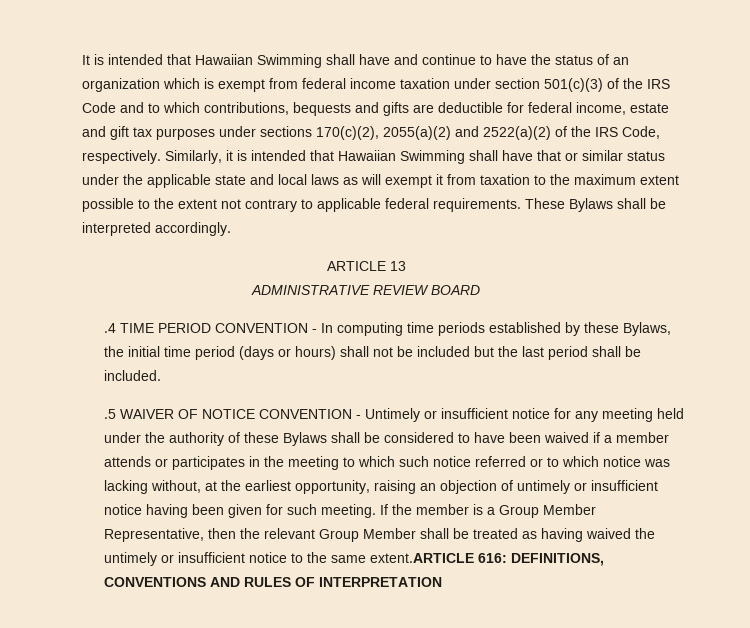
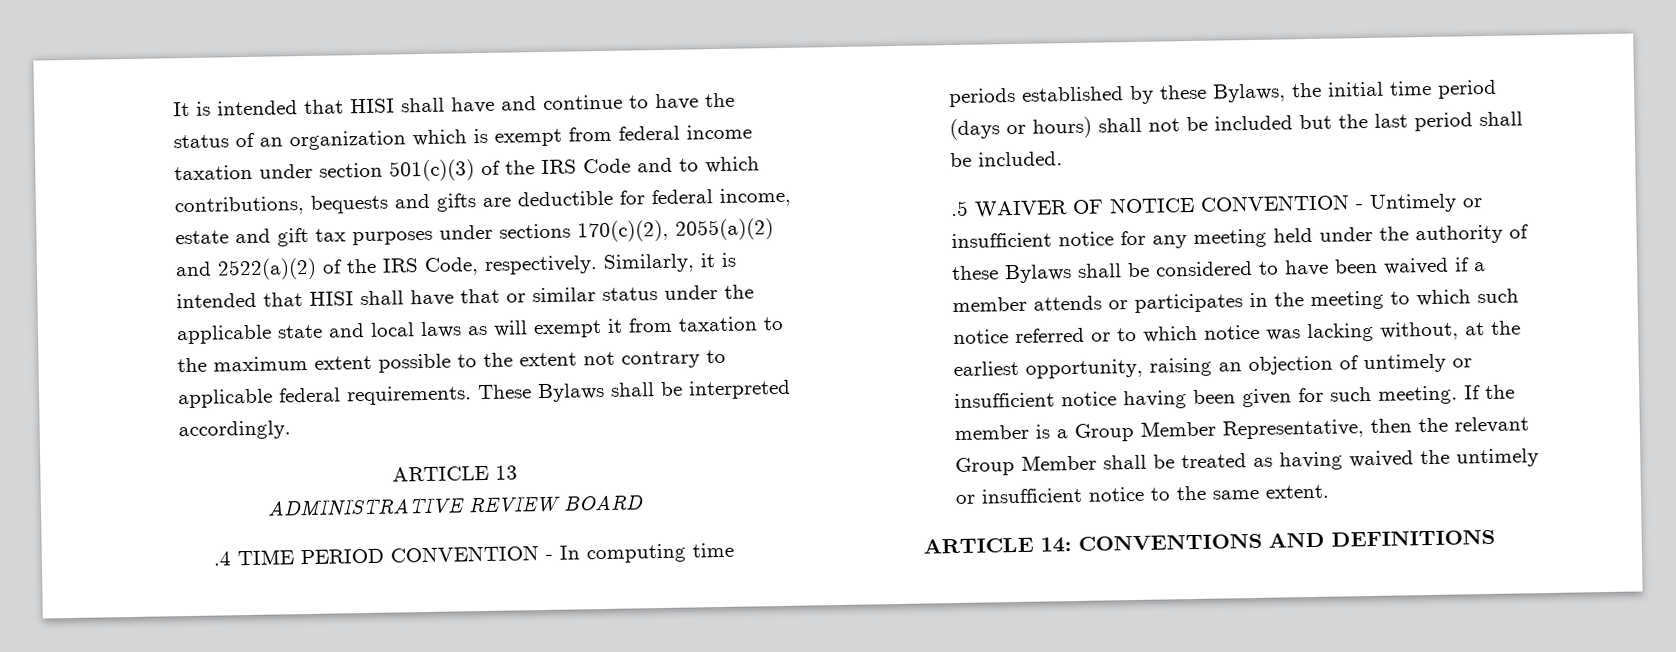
- It is intended that Hawaiian Swimming shall have and continue to have the status of an organization which is exempt from federal income taxation under section 501(c)(3) of the IRS Code and to which contributions, bequests and gifts are deductible for federal income, estate and gift tax purposes under sections 170(c)(2), 2055(a)(2) and 2522(a)(2) of the IRS Code, respectively.
+ It is intended that HISI shall have and continue to have the status of an organization which is exempt from federal income taxation under section 501(c)(3) of the IRS Code and to which contributions, bequests and gifts are deductible for federal income, estate and gift tax purposes under sections 170(c)(2), 2055(a)(2) and 2522(a)(2) of the IRS Code, respectively.
- Similarly, it is intended that Hawaiian Swimming shall have that or similar status under the applicable state and local laws as will exempt it from taxation to the maximum extent possible to the extent not contrary to applicable federal requirements.
+ Similarly, it is intended that HISI shall have that or similar status under the applicable state and local laws as will exempt it from taxation to the maximum extent possible to the extent not contrary to applicable federal requirements.
- If the member is a Group Member Representative, then the relevant Group Member shall be treated as having waived the untimely or insufficient notice to the same extent.ARTICLE 616: DEFINITIONS, CONVENTIONS AND RULES OF INTERPRETATION
+ If the member is a Group Member Representative, then the relevant Group Member shall be treated as having waived the untimely or insufficient notice to the same extent.
+ ARTICLE 14: CONVENTIONS AND DEFINITIONS

